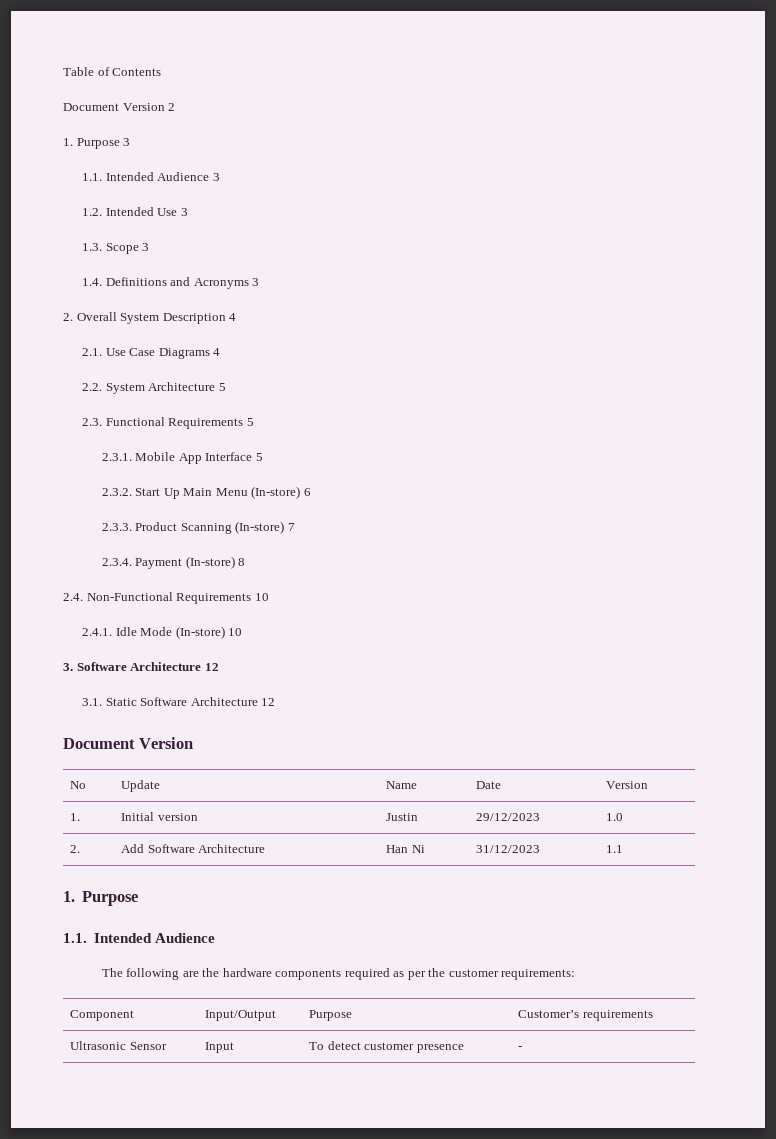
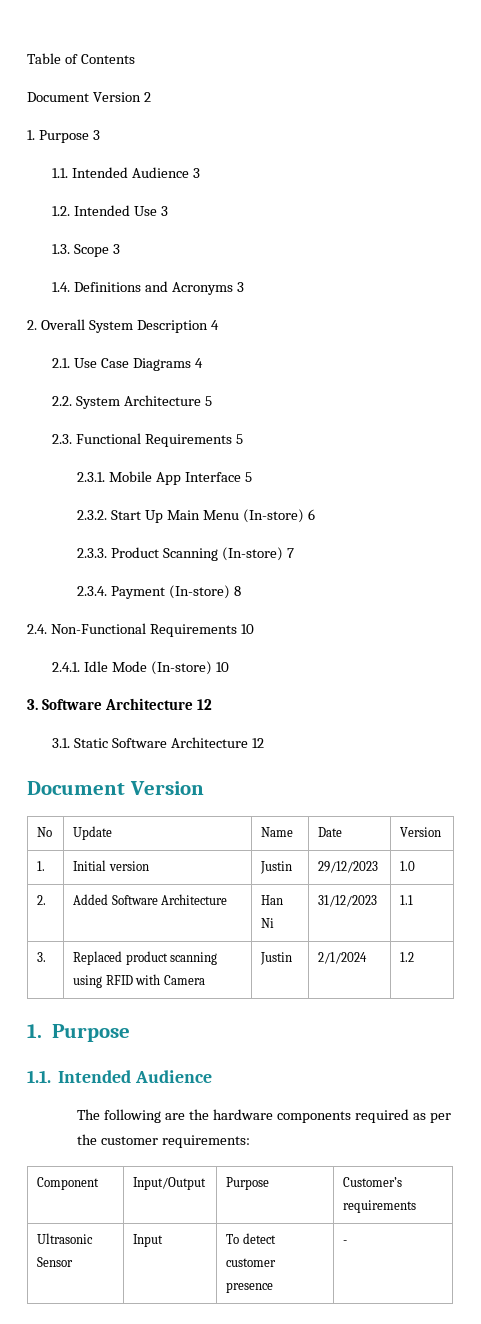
- 2. | Add Software Architecture | Han Ni | 31/12/2023 | 1.1
+ 2. | Added Software Architecture | Han Ni | 31/12/2023 | 1.1
+ 3. | Replaced product scanning using RFID with Camera | Justin | 2/1/2024 | 1.2

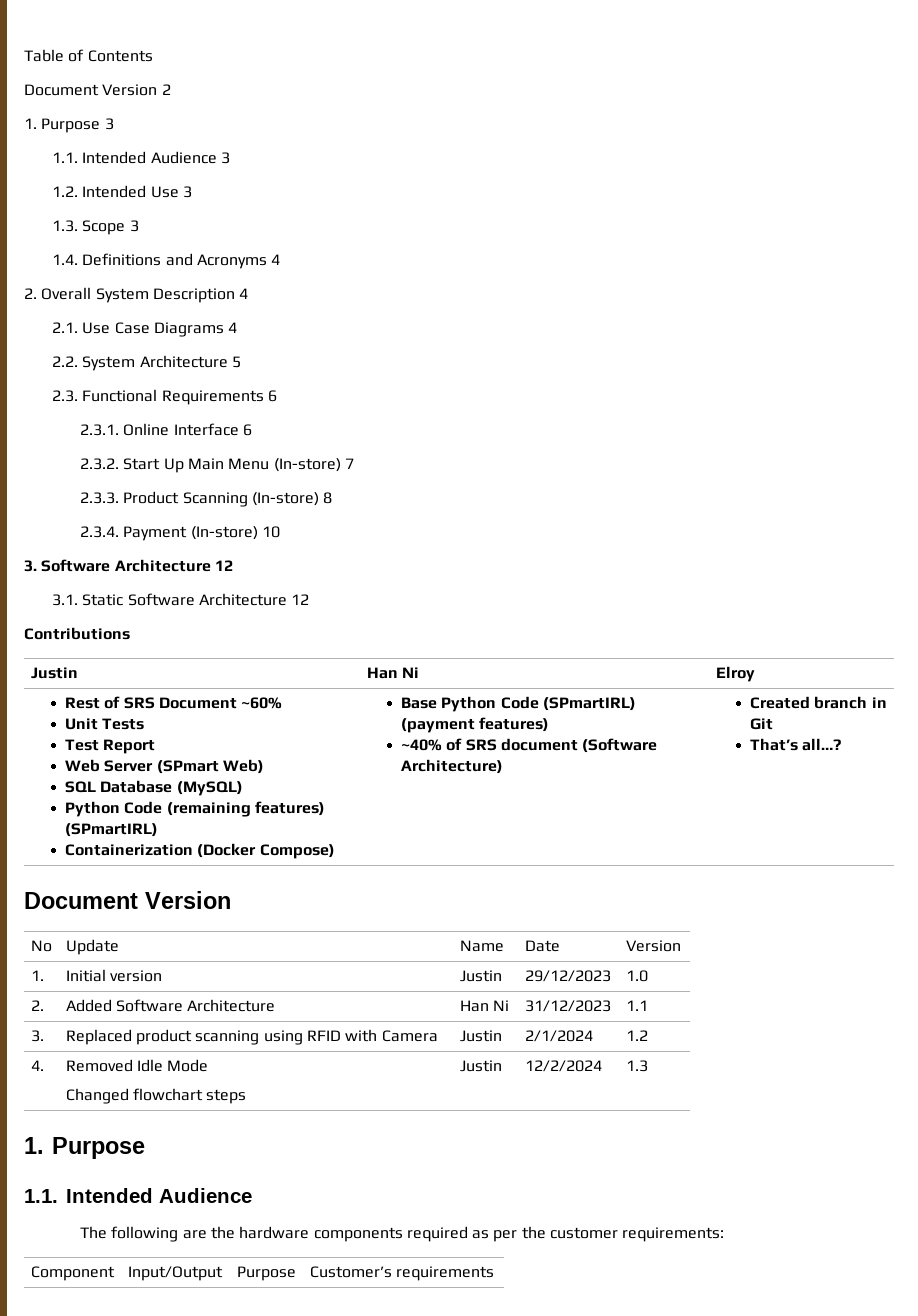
- 1.4. Definitions and Acronyms 3
+ 1.4. Definitions and Acronyms 4
- 2.3. Functional Requirements 5
+ 2.3. Functional Requirements 6
- 2.3.1. Mobile App Interface 5
+ 2.3.1. Online Interface 6
- 2.3.2. Start Up Main Menu (In-store) 6
+ 2.3.2. Start Up Main Menu (In-store) 7
- 2.3.3. Product Scanning (In-store) 7
+ 2.3.3. Product Scanning (In-store) 8
- 2.3.4. Payment (In-store) 8
- 2.4. Non-Functional Requirements 10
- 2.4.1. Idle Mode (In-store) 10
+ 2.3.4. Payment (In-store) 10
+ Contributions
+ Justin | Han Ni | Elroy
+ Rest of SRS Document ~60%
+ Unit Tests
+ Test Report
+ Web Server (SPmart Web)
+ SQL Database (MySQL)
+ Python Code (remaining features) (SPmartIRL)
+ Containerization (Docker Compose) | Base Python Code (SPmartIRL) (payment features)
+ ~40% of SRS document (Software Architecture) | Created branch in Git
+ That’s all…?
+ 4. | Removed Idle Mode
+ Changed flowchart steps | Justin | 12/2/2024 | 1.3
- Ultrasonic Sensor | Input | To detect customer presence | -

